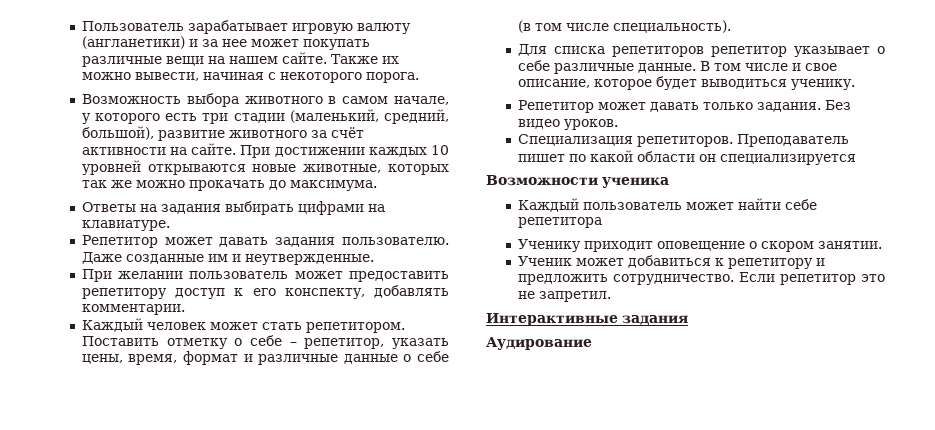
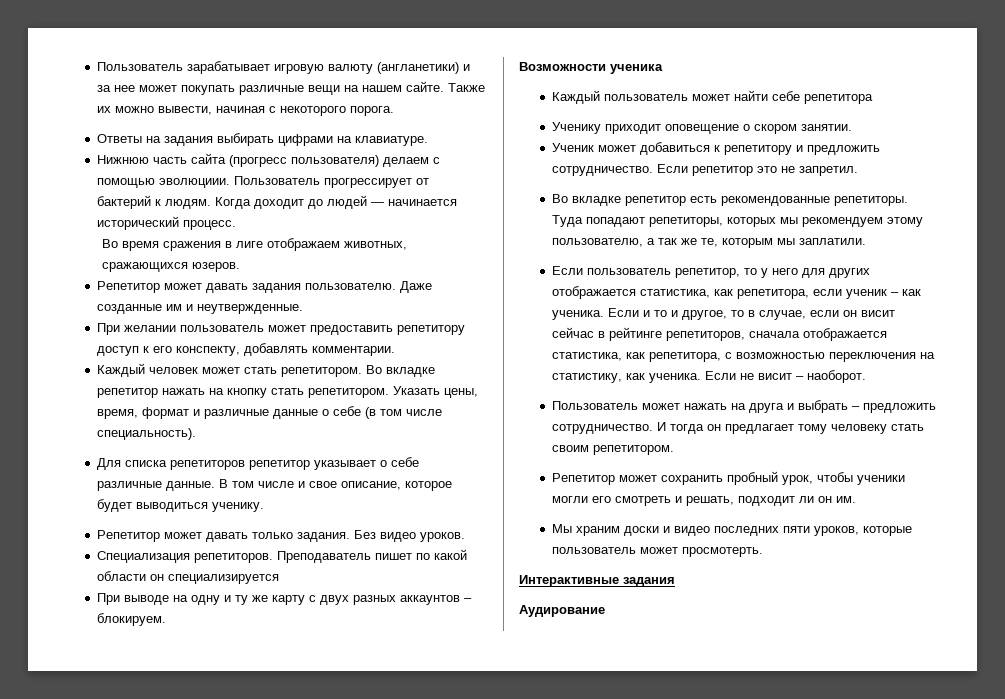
- Возможность выбора животного в самом начале, у которого есть три стадии (маленький, средний, большой), развитие животного за счёт активности на сайте. При достижении каждых 10 уровней открываются новые животные, которых так же можно прокачать до максимума.
+ Нижнюю часть сайта (прогресс пользователя) делаем с помощью эволюциии. Пользователь прогрессирует от бактерий к людям. Когда доходит до людей — начинается исторический процесс.
+ Во время сражения в лиге отображаем животных, сражающихся юзеров.
- Поставить отметку о себе – репетитор, указать цены, время, формат и различные данные о себе (в том числе специальность).
+ Во вкладке репетитор нажать на кнопку стать репетитором. Указать цены, время, формат и различные данные о себе (в том числе специальность).
+ При выводе на одну и ту же карту с двух разных аккаунтов – блокируем.
+ Во вкладке репетитор есть рекомендованные репетиторы. Туда попадают репетиторы, которых мы рекомендуем этому пользователю, а так же те, которым мы заплатили.
+ Если пользователь репетитор, то у него для других отображается статистика, как репетитора, если ученик – как ученика. Если и то и другое, то в случае, если он висит сейчас в рейтинге репетиторов, сначала отображается статистика, как репетитора, с возможностью переключения на статистику, как ученика. Если не висит – наоборот.
+ Пользователь может нажать на друга и выбрать – предложить сотрудничество. И тогда он предлагает тому человеку стать своим репетитором.
+ Репетитор может сохранить пробный урок, чтобы ученики могли его смотреть и решать, подходит ли он им.
+ Мы храним доски и видео последних пяти уроков, которые пользователь может просмотерть.

